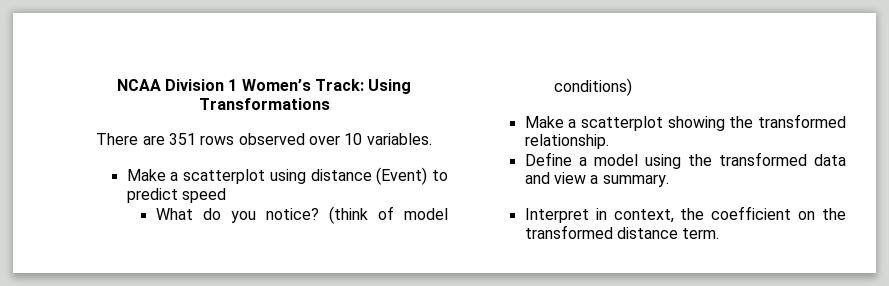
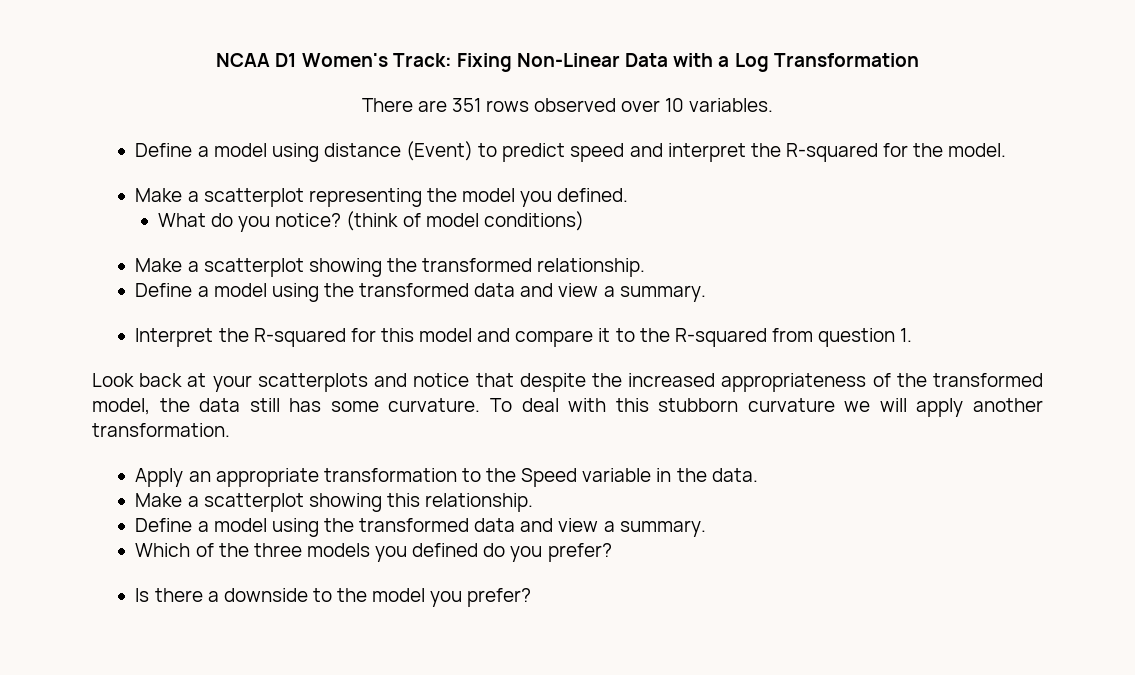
- NCAA Division 1 Women’s Track: Using Transformations
+ NCAA D1 Women's Track: Fixing Non-Linear Data with a Log Transformation
- Make a scatterplot using distance (Event) to predict speed
+ Define a model using distance (Event) to predict speed and interpret the R-squared for the model.
+ Make a scatterplot representing the model you defined.
- Interpret in context, the coefficient on the transformed distance term.
+ Interpret the R-squared for this model and compare it to the R-squared from question 1.
+ Look back at your scatterplots and notice that despite the increased appropriateness of the transformed model, the data still has some curvature. To deal with this stubborn curvature we will apply another transformation.
+ Apply an appropriate transformation to the Speed variable in the data.
+ Make a scatterplot showing this relationship.
+ Define a model using the transformed data and view a summary.
+ Which of the three models you defined do you prefer?
+ Is there a downside to the model you prefer?

